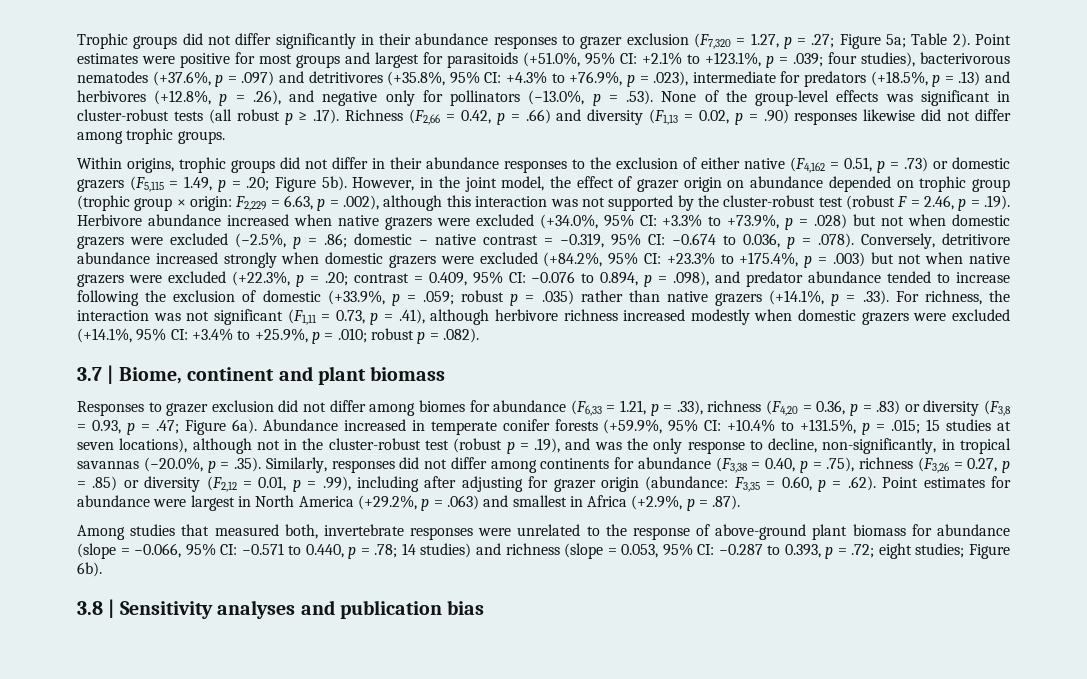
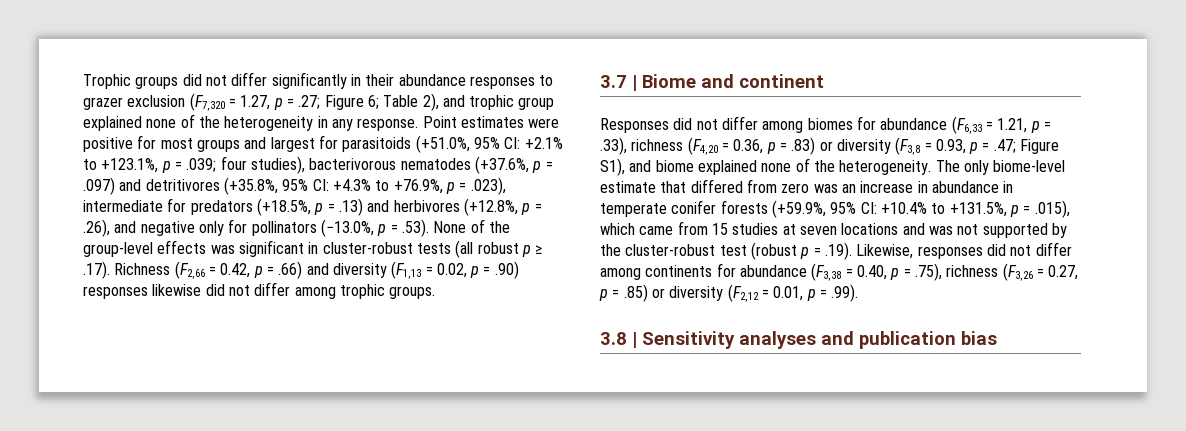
- Trophic groups did not differ significantly in their abundance responses to grazer exclusion (F7,320 = 1.27, p = .27; Figure 5a; Table 2).
+ Trophic groups did not differ significantly in their abundance responses to grazer exclusion (F7,320 = 1.27, p = .27; Figure 6; Table 2), and trophic group explained none of the heterogeneity in any response.
- Within origins, trophic groups did not differ in their abundance responses to the exclusion of either native (F4,162 = 0.51, p = .73) or domestic grazers (F5,115 = 1.49, p = .20; Figure 5b). However, in the joint model, the effect of grazer origin on abundance depended on trophic group (trophic group × origin: F2,229 = 6.63, p = .002), although this interaction was not supported by the cluster-robust test (robust F = 2.46, p = .19). Herbivore abundance increased when native grazers were excluded (+34.0%, 95% CI: +3.3% to +73.9%, p = .028) but not when domestic grazers were excluded (−2.5%, p = .86; domestic − native contrast = −0.319, 95% CI: −0.674 to 0.036, p = .078). Conversely, detritivore abundance increased strongly when domestic grazers were excluded (+84.2%, 95% CI: +23.3% to +175.4%, p = .003) but not when native grazers were excluded (+22.3%, p = .20; contrast = 0.409, 95% CI: −0.076 to 0.894, p = .098), and predator abundance tended to increase following the exclusion of domestic (+33.9%, p = .059; robust p = .035) rather than native grazers (+14.1%, p = .33). For richness, the interaction was not significant (F1,11 = 0.73, p = .41), although herbivore richness increased modestly when domestic grazers were excluded (+14.1%, 95% CI: +3.4% to +25.9%, p = .010; robust p = .082).
- 3.7 | Biome, continent and plant biomass
- Responses to grazer exclusion did not differ among biomes for abundance (F6,33 = 1.21, p = .33), richness (F4,20 = 0.36, p = .83) or diversity (F3,8 = 0.93, p = .47;
+ 3.7 | Biome and continent
+ Responses did not differ among biomes for abundance (F6,33 = 1.21, p = .33), richness (F4,20 = 0.36, p = .83) or diversity (F3,8 = 0.93, p = .47;
- Figure 6a). Abundance increased in temperate conifer forests (+59.9%, 95% CI:
+ Figure S1), and biome explained none of the heterogeneity. The only biome-level estimate that differed from zero was an increase in abundance in temperate conifer forests (+59.9%, 95% CI:
- +10.4% to +131.5%, p = .015; 15 studies at seven locations), although not in the cluster-robust test (robust p = .19), and was the only response to decline, non-significantly, in tropical savannas (−20.0%, p = .35). Similarly, responses did not differ among continents for abundance (F3,38 = 0.40, p = .75), richness (F3,26 = 0.27, p = .85) or diversity (F2,12 = 0.01, p = .99), including after adjusting for grazer origin (abundance: F3,35 = 0.60, p = .62). Point estimates for abundance were largest in North America (+29.2%, p = .063) and smallest in Africa (+2.9%, p = .87).
- Among studies that measured both, invertebrate responses were unrelated to the response of above-ground plant biomass for abundance (slope = −0.066, 95% CI: −0.571 to 0.440, p = .78; 14 studies) and richness (slope = 0.053, 95% CI: −0.287 to 0.393, p = .72; eight studies; Figure 6b).
+ +10.4% to +131.5%, p = .015), which came from 15 studies at seven locations and was not supported by the cluster-robust test (robust p = .19). Likewise, responses did not differ among continents for abundance (F3,38 = 0.40, p = .75), richness (F3,26 = 0.27, p = .85) or diversity (F2,12 = 0.01, p = .99).

